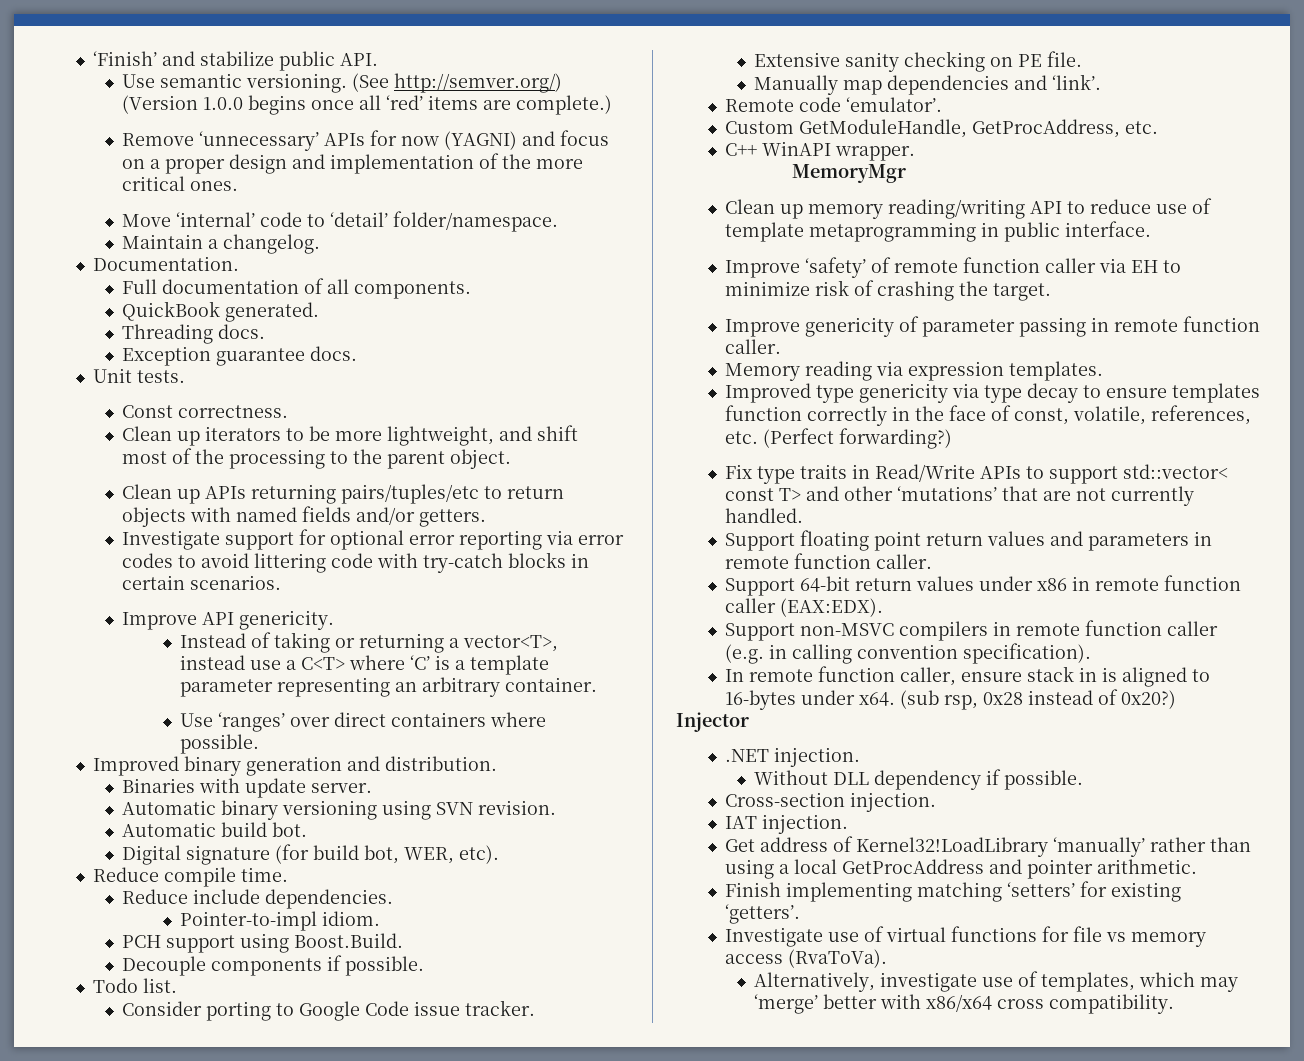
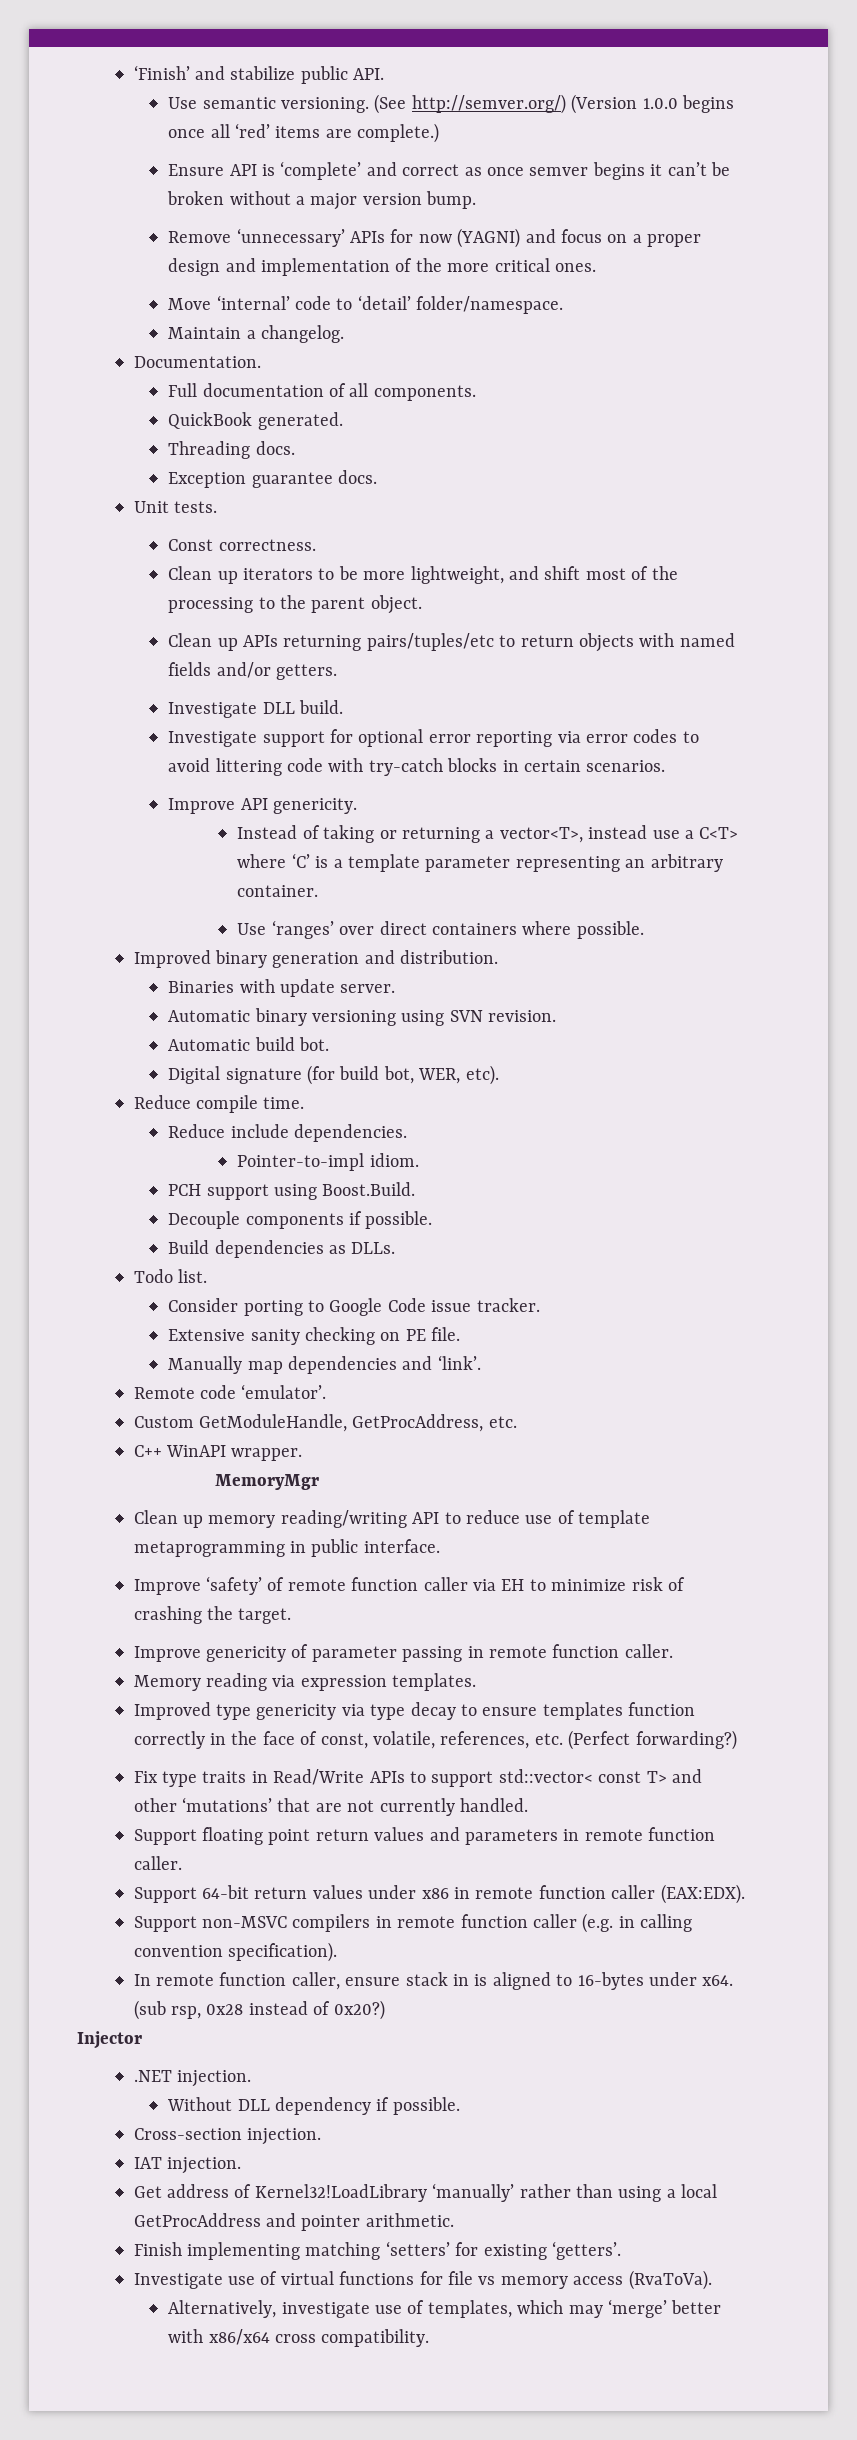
+ Ensure API is ‘complete’ and correct as once semver begins it can’t be broken without a major version bump.
+ Investigate DLL build.
+ Build dependencies as DLLs.

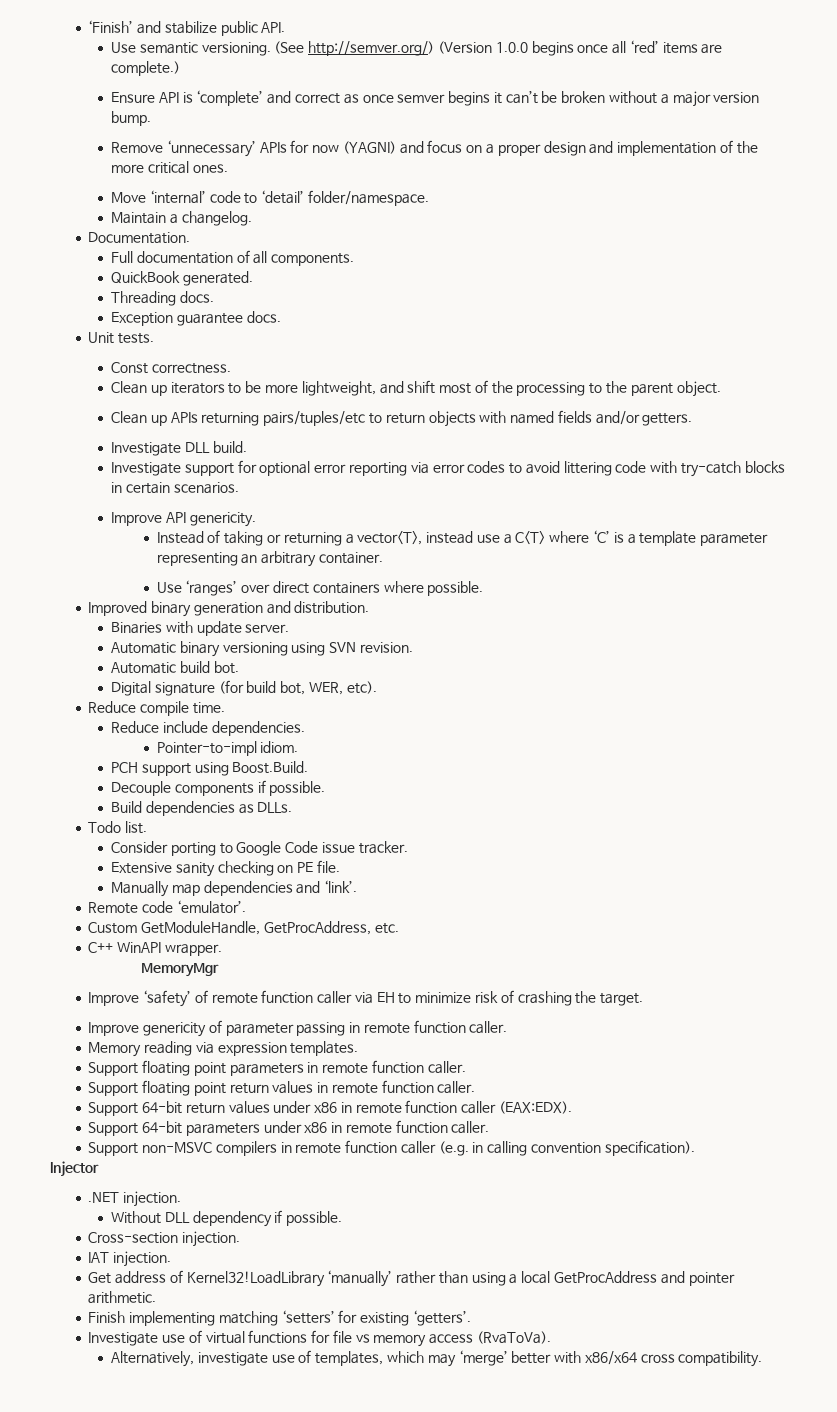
- Clean up memory reading/writing API to reduce use of template metaprogramming in public interface.
- Improved type genericity via type decay to ensure templates function correctly in the face of const, volatile, references, etc. (Perfect forwarding?)
- Fix type traits in Read/Write APIs to support std::vector< const T> and other ‘mutations’ that are not currently handled.
+ Support floating point parameters in remote function caller.
- Support floating point return values and parameters in remote function caller.
+ Support floating point return values in remote function caller.
+ Support 64-bit parameters under x86 in remote function caller.
- In remote function caller, ensure stack in is aligned to 16-bytes under x64. (sub rsp, 0x28 instead of 0x20?)

